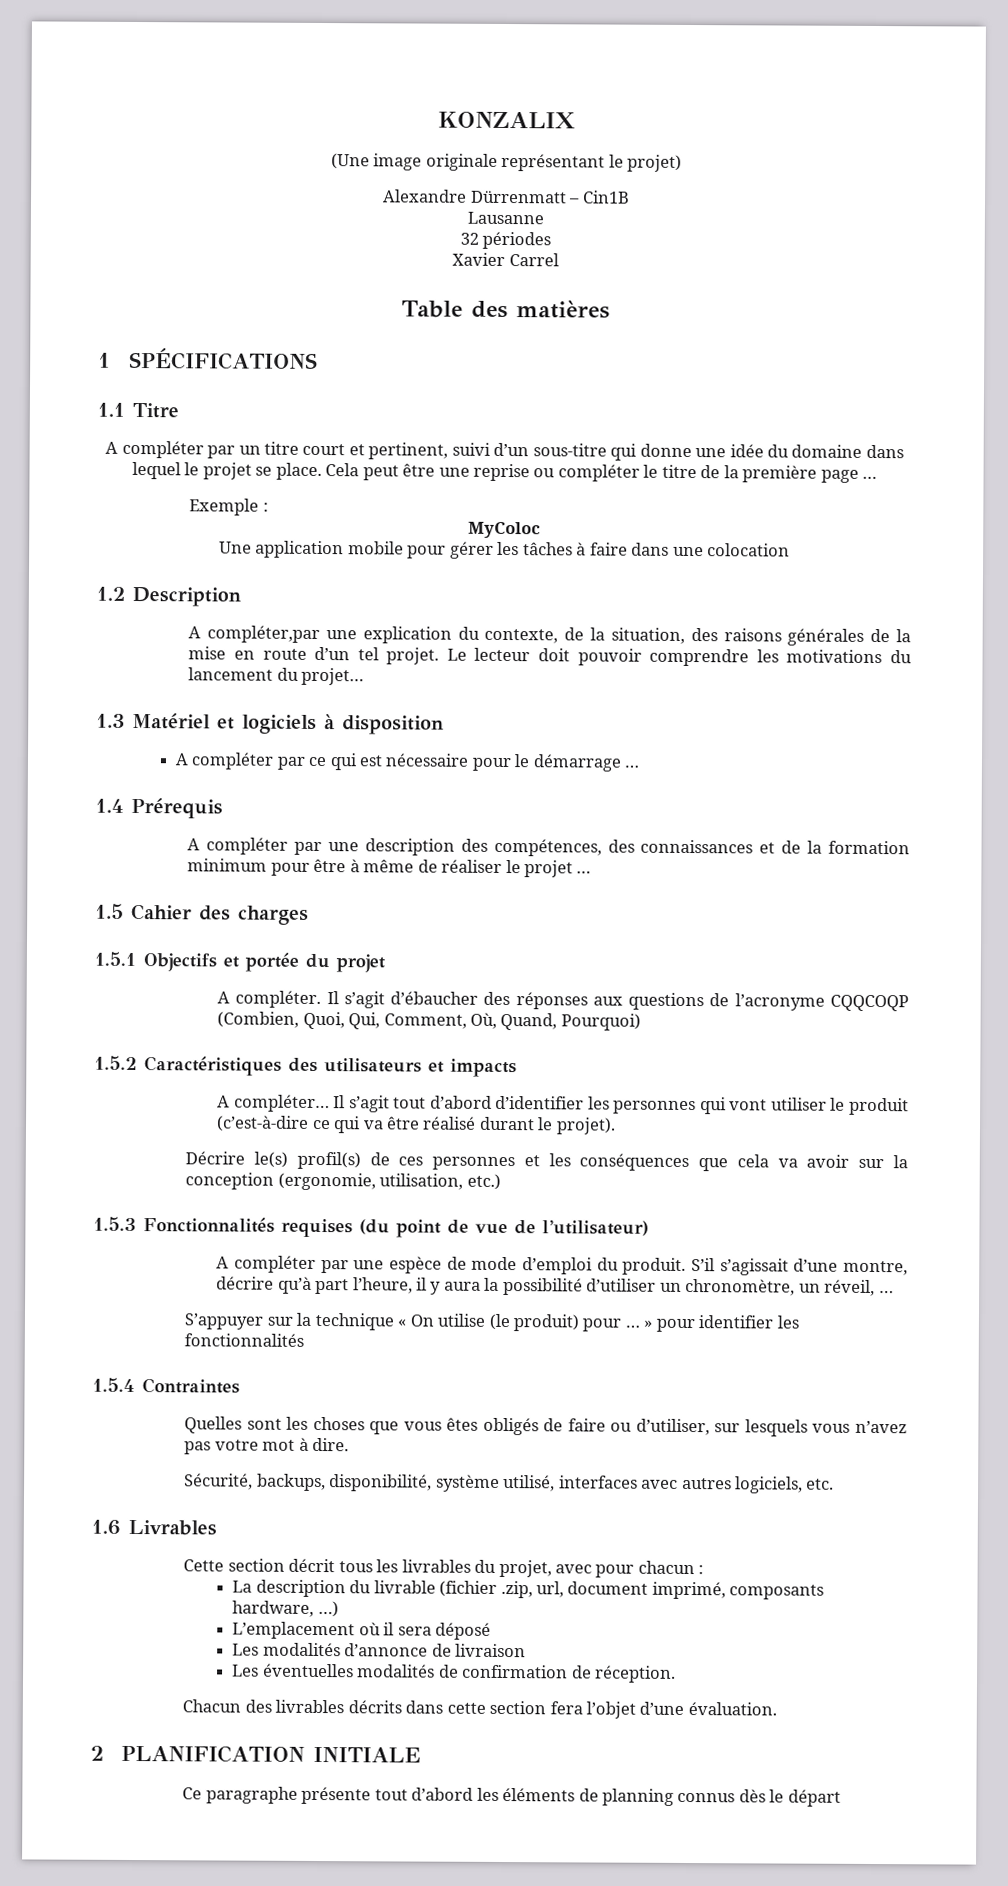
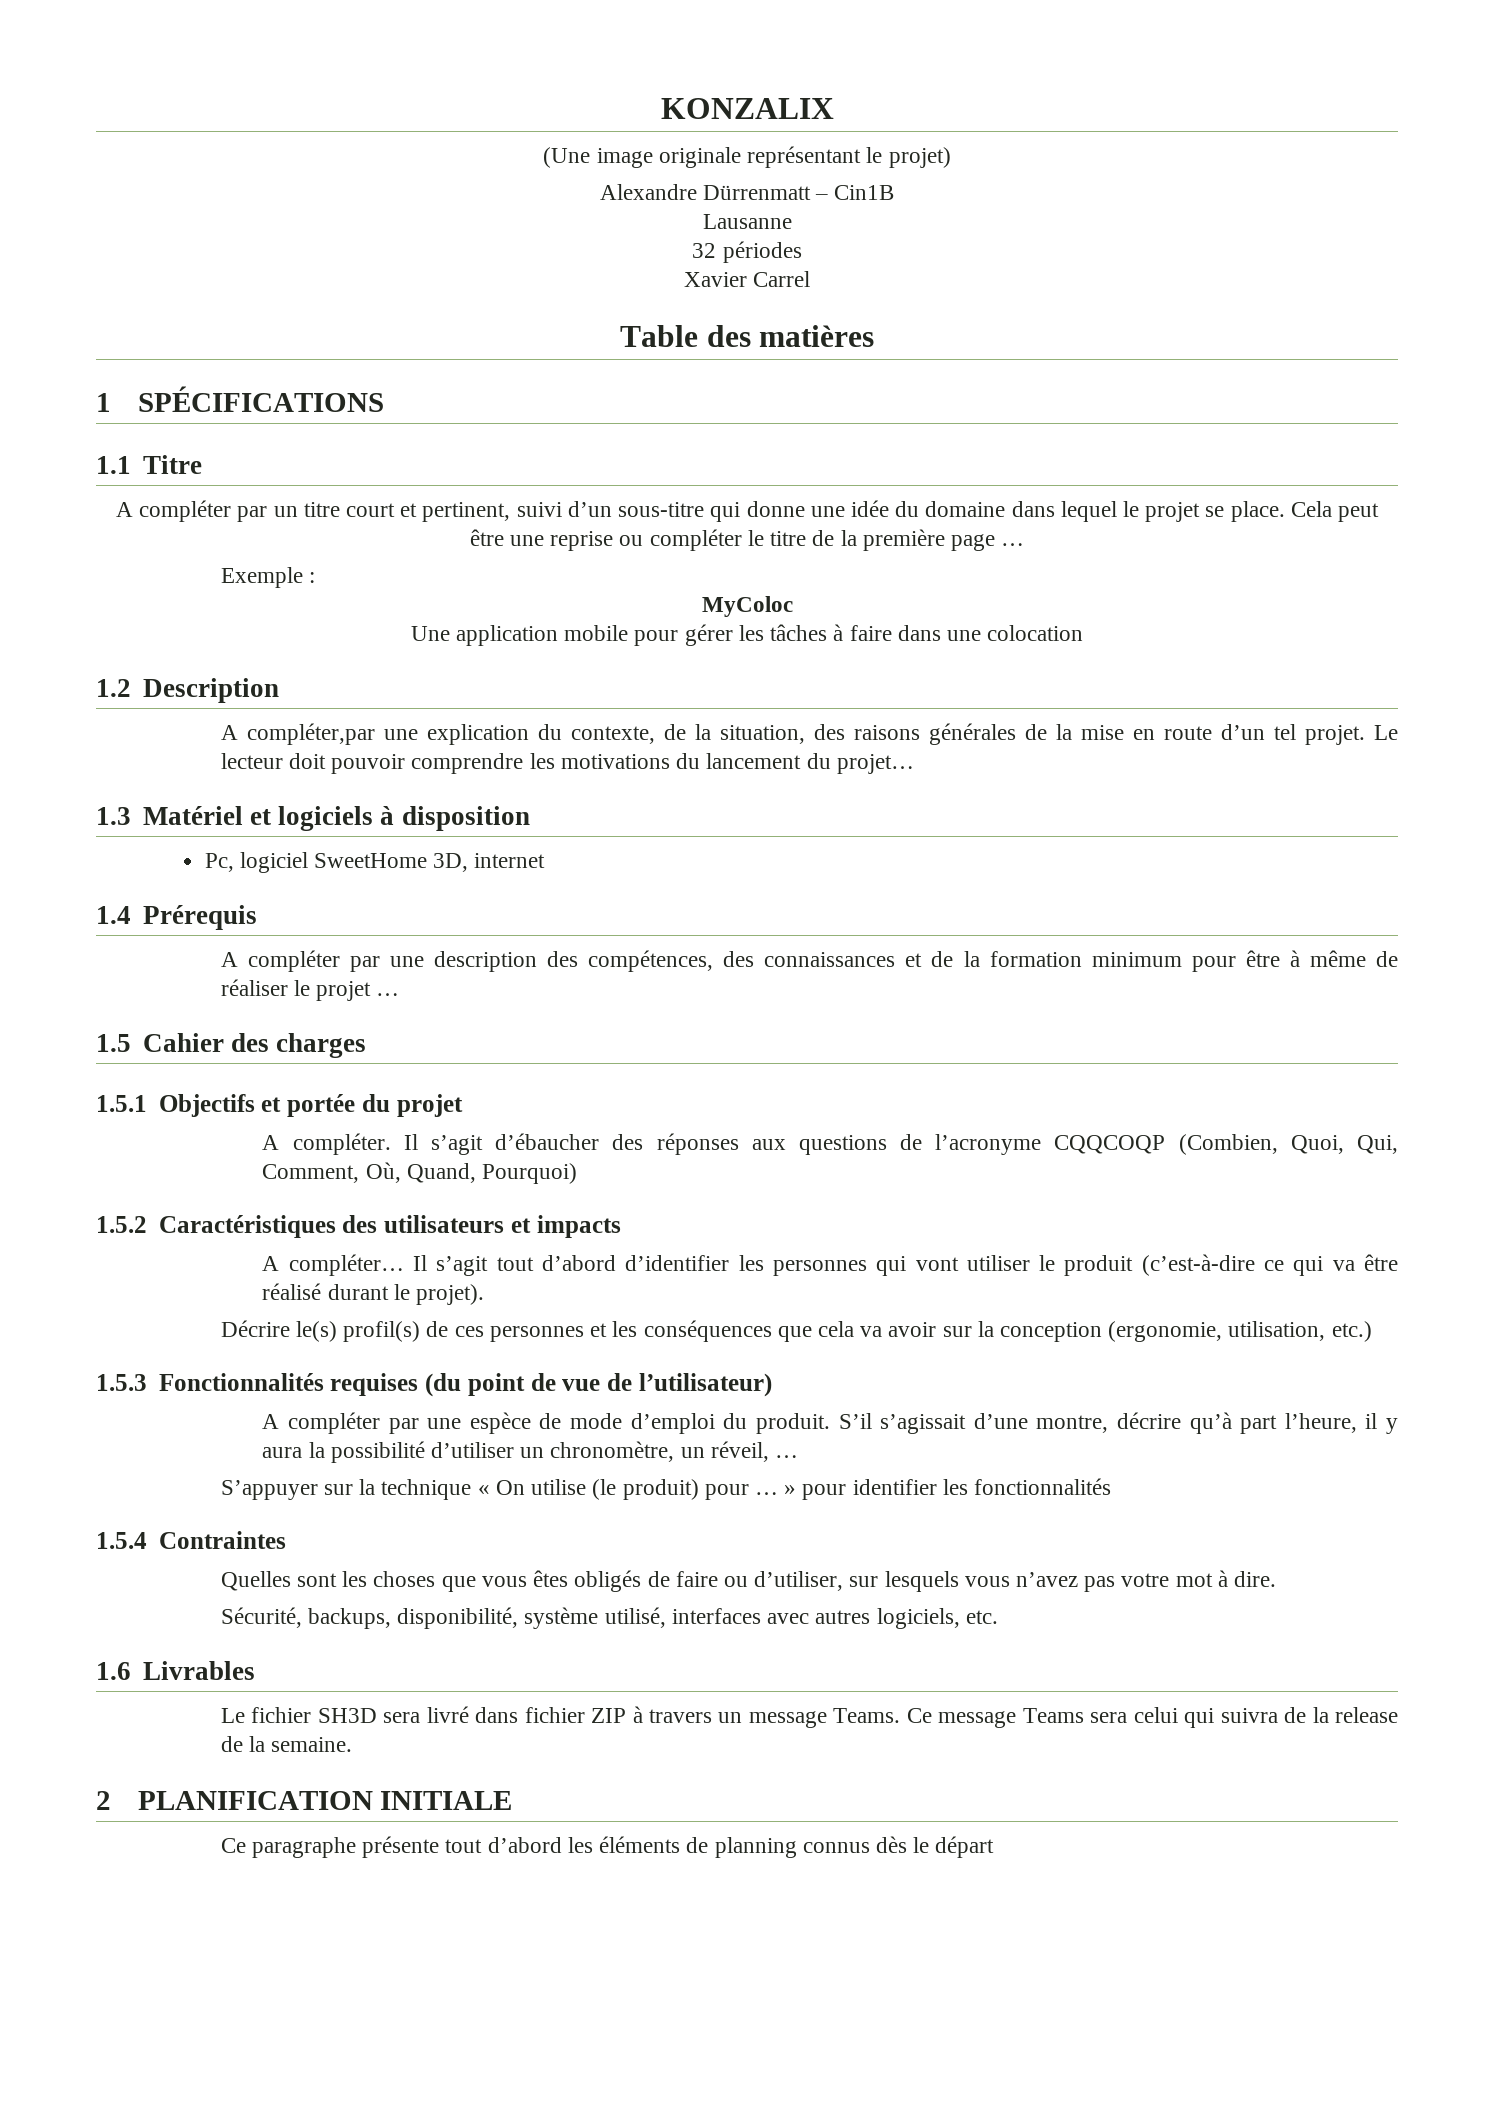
- A compléter par ce qui est nécessaire pour le démarrage …
+ Pc, logiciel SweetHome 3D, internet
- Cette section décrit tous les livrables du projet, avec pour chacun :
- La description du livrable (fichier .zip, url, document imprimé, composants hardware, …)
- L’emplacement où il sera déposé
- Les modalités d’annonce de livraison
- Les éventuelles modalités de confirmation de réception.
- Chacun des livrables décrits dans cette section fera l’objet d’une évaluation.
+ Le fichier SH3D sera livré dans fichier ZIP à travers un message Teams. Ce message Teams sera celui qui suivra de la release de la semaine.

